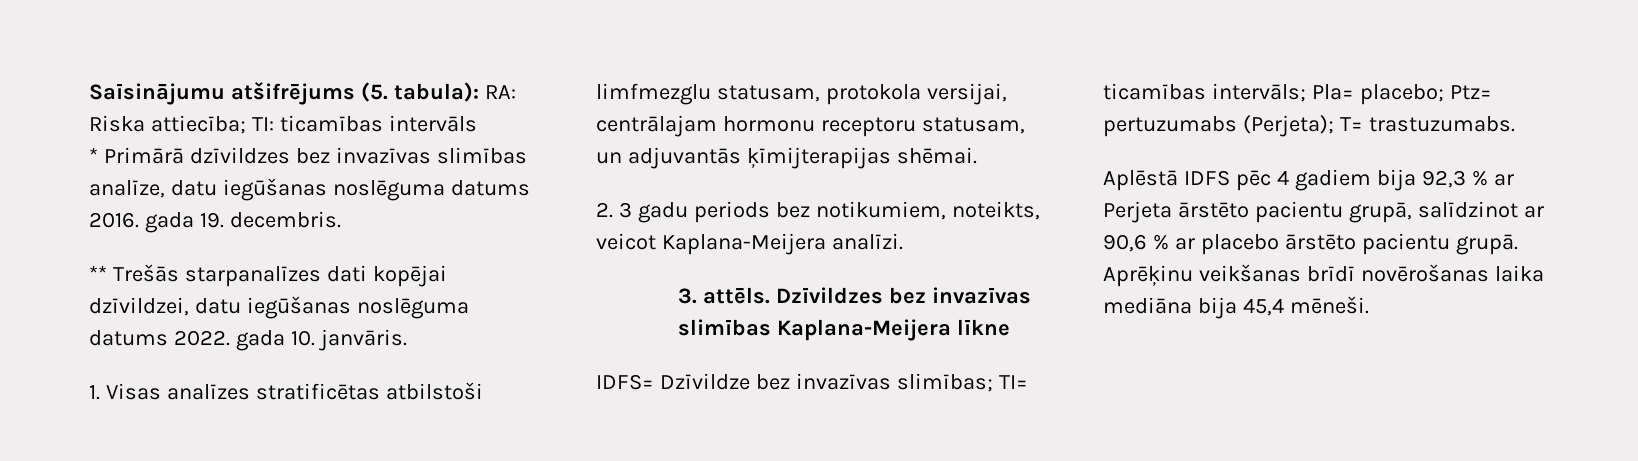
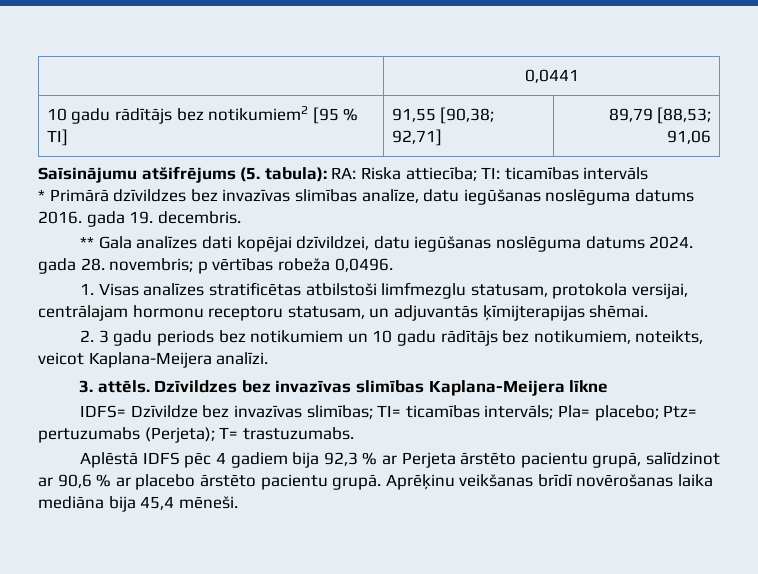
+ | 0,0441
+ 10 gadu rādītājs bez notikumiem2 [95 % TI] | 91,55 [90,38; 92,71] | 89,79 [88,53; 91,06
- ** Trešās starpanalīzes dati kopējai dzīvildzei, datu iegūšanas noslēguma datums 2022. gada 10. janvāris.
+ ** Gala analīzes dati kopējai dzīvildzei, datu iegūšanas noslēguma datums 2024. gada 28. novembris; p vērtības robeža 0,0496.
- 2. 3 gadu periods bez notikumiem, noteikts, veicot Kaplana-Meijera analīzi.
+ 2. 3 gadu periods bez notikumiem un 10 gadu rādītājs bez notikumiem, noteikts, veicot Kaplana-Meijera analīzi.

